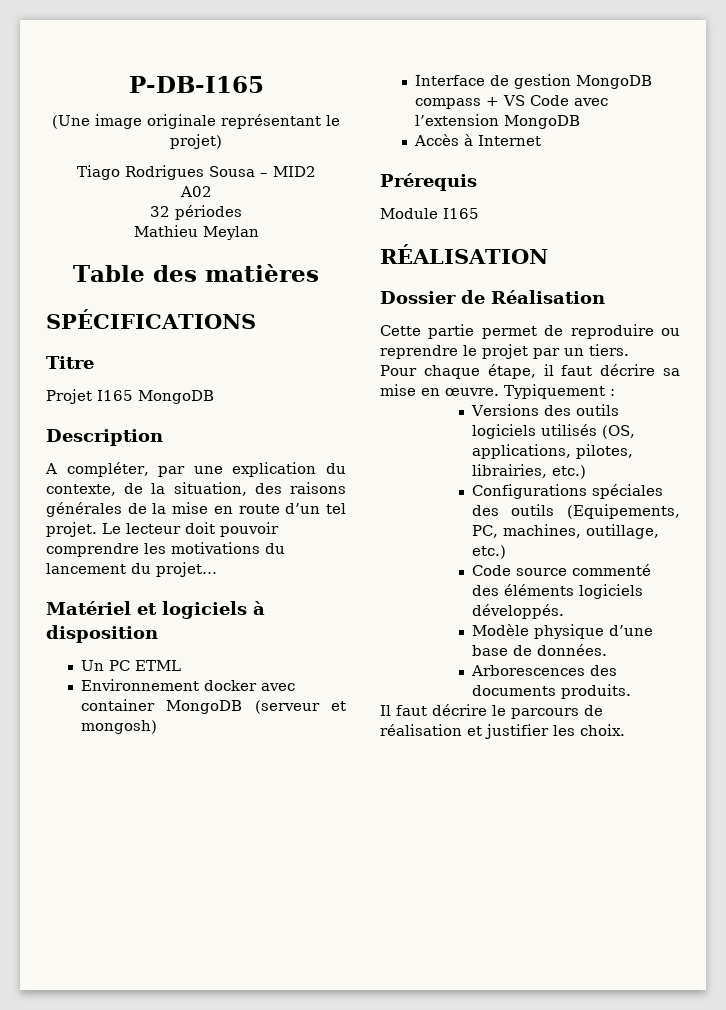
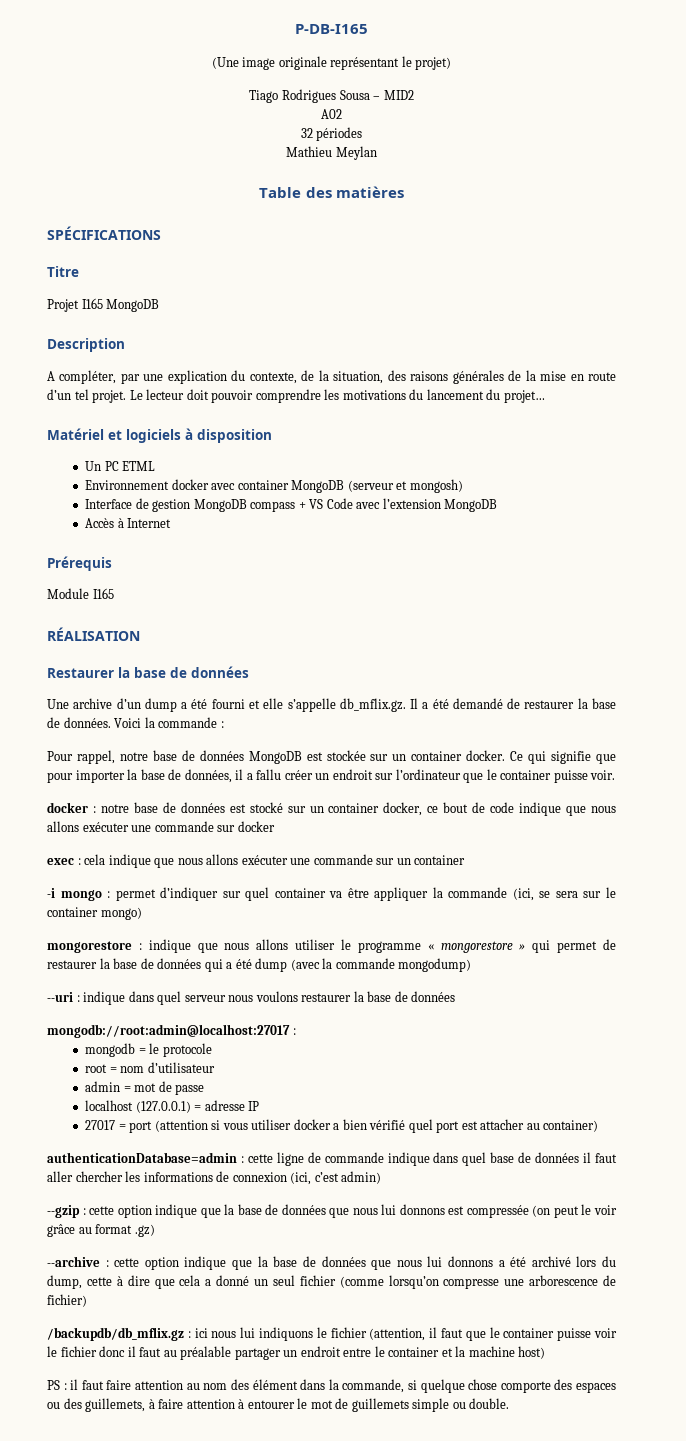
- Dossier de Réalisation
- Cette partie permet de reproduire ou reprendre le projet par un tiers.
- Pour chaque étape, il faut décrire sa mise en œuvre. Typiquement :
- Versions des outils logiciels utilisés (OS, applications, pilotes, librairies, etc.)
- Configurations spéciales des outils (Equipements, PC, machines, outillage, etc.)
- Code source commenté des éléments logiciels développés.
- Modèle physique d’une base de données.
- Arborescences des documents produits.
- Il faut décrire le parcours de réalisation et justifier les choix.
+ Restaurer la base de données
+ Une archive d’un dump a été fourni et elle s’appelle db_mflix.gz. Il a été demandé de restaurer la base de données. Voici la commande :
+ Pour rappel, notre base de données MongoDB est stockée sur un container docker. Ce qui signifie que pour importer la base de données, il a fallu créer un endroit sur l’ordinateur que le container puisse voir.
+ docker : notre base de données est stocké sur un container docker, ce bout de code indique que nous allons exécuter une commande sur docker
+ exec : cela indique que nous allons exécuter une commande sur un container
+ -i mongo : permet d’indiquer sur quel container va être appliquer la commande (ici, se sera sur le container mongo)
+ mongorestore : indique que nous allons utiliser le programme « mongorestore » qui permet de restaurer la base de données qui a été dump (avec la commande mongodump)
+ --uri : indique dans quel serveur nous voulons restaurer la base de données
+ mongodb://root:admin@localhost:27017 :
+ mongodb = le protocole
+ root = nom d’utilisateur
+ admin = mot de passe
+ localhost (127.0.0.1) = adresse IP
+ 27017 = port (attention si vous utiliser docker a bien vérifié quel port est attacher au container)
+ authenticationDatabase=admin : cette ligne de commande indique dans quel base de données il faut aller chercher les informations de connexion (ici, c’est admin)
+ --gzip : cette option indique que la base de données que nous lui donnons est compressée (on peut le voir grâce au format .gz)
+ --archive : cette option indique que la base de données que nous lui donnons a été archivé lors du dump, cette à dire que cela a donné un seul fichier (comme lorsqu’on compresse une arborescence de fichier)
+ /backupdb/db_mflix.gz : ici nous lui indiquons le fichier (attention, il faut que le container puisse voir le fichier donc il faut au préalable partager un endroit entre le container et la machine host)
+ PS : il faut faire attention au nom des élément dans la commande, si quelque chose comporte des espaces ou des guillemets, à faire attention à entourer le mot de guillemets simple ou double.

